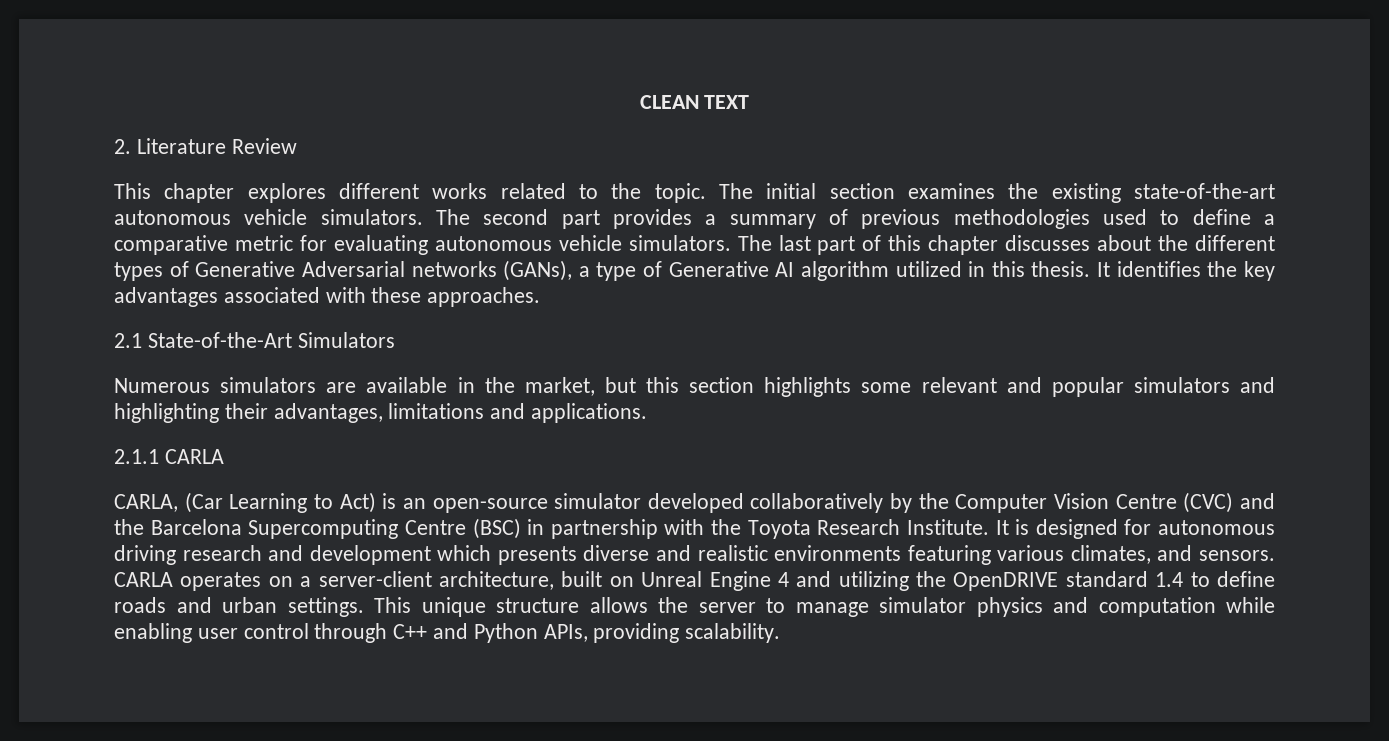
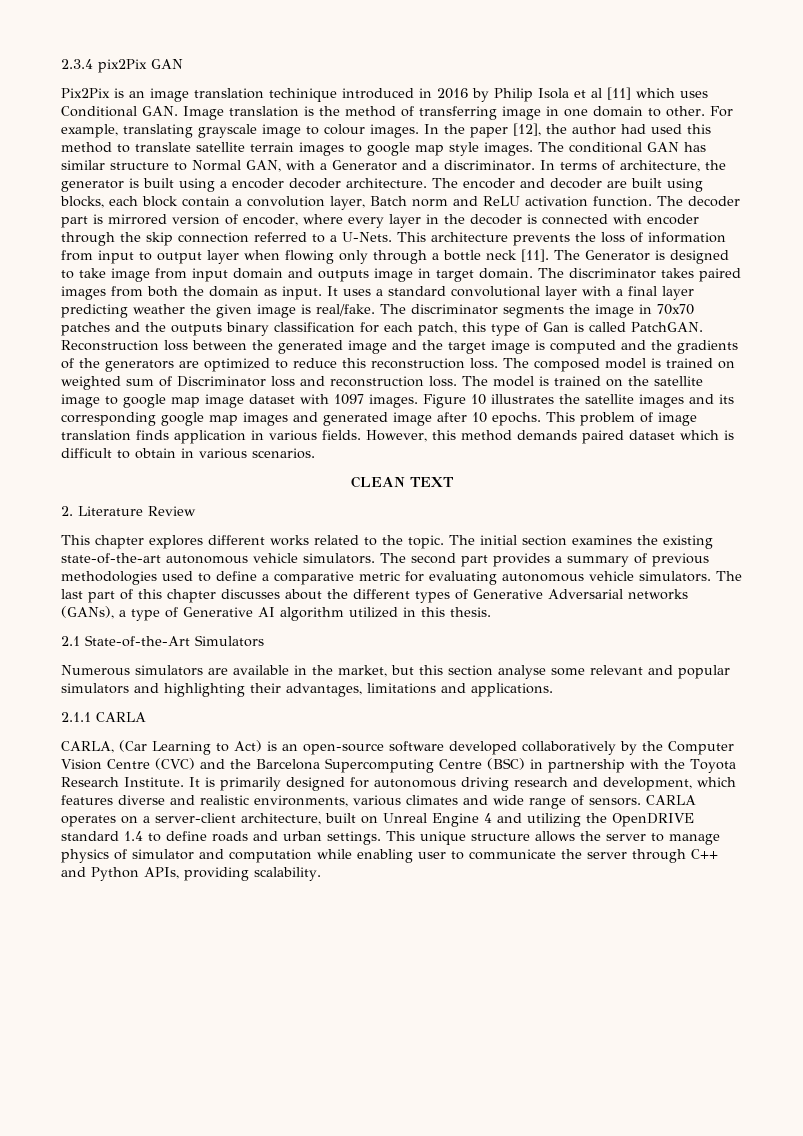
+ 2.3.4 pix2Pix GAN
+ Pix2Pix is an image translation techinique introduced in 2016 by Philip Isola et al [11] which uses Conditional GAN. Image translation is the method of transferring image in one domain to other. For example, translating grayscale image to colour images. In the paper [12], the author had used this method to translate satellite terrain images to google map style images. The conditional GAN has similar structure to Normal GAN, with a Generator and a discriminator. In terms of architecture, the generator is built using a encoder decoder architecture. The encoder and decoder are built using blocks, each block contain a convolution layer, Batch norm and ReLU activation function. The decoder part is mirrored version of encoder, where every layer in the decoder is connected with encoder through the skip connection referred to a U-Nets. This architecture prevents the loss of information from input to output layer when flowing only through a bottle neck [11]. The Generator is designed to take image from input domain and outputs image in target domain. The discriminator takes paired images from both the domain as input. It uses a standard convolutional layer with a final layer predicting weather the given image is real/fake. The discriminator segments the image in 70x70 patches and the outputs binary classification for each patch, this type of Gan is called PatchGAN. Reconstruction loss between the generated image and the target image is computed and the gradients of the generators are optimized to reduce this reconstruction loss. The composed model is trained on weighted sum of Discriminator loss and reconstruction loss. The model is trained on the satellite image to google map image dataset with 1097 images. Figure 10 illustrates the satellite images and its corresponding google map images and generated image after 10 epochs. This problem of image translation finds application in various fields. However, this method demands paired dataset which is difficult to obtain in various scenarios.
- It identifies the key advantages associated with these approaches.
- Numerous simulators are available in the market, but this section highlights some relevant and popular simulators and highlighting their advantages, limitations and applications.
+ Numerous simulators are available in the market, but this section analyse some relevant and popular simulators and highlighting their advantages, limitations and applications.
- CARLA, (Car Learning to Act) is an open-source simulator developed collaboratively by the Computer Vision Centre (CVC) and the Barcelona Supercomputing Centre (BSC) in partnership with the Toyota Research Institute.
+ CARLA, (Car Learning to Act) is an open-source software developed collaboratively by the Computer Vision Centre (CVC) and the Barcelona Supercomputing Centre (BSC) in partnership with the Toyota Research Institute.
- It is designed for autonomous driving research and development which presents diverse and realistic environments featuring various climates, and sensors.
+ It is primarily designed for autonomous driving research and development, which features diverse and realistic environments, various climates and wide range of sensors.
- This unique structure allows the server to manage simulator physics and computation while enabling user control through C++ and Python APIs, providing scalability.
+ This unique structure allows the server to manage physics of simulator and computation while enabling user to communicate the server through C++ and Python APIs, providing scalability.

